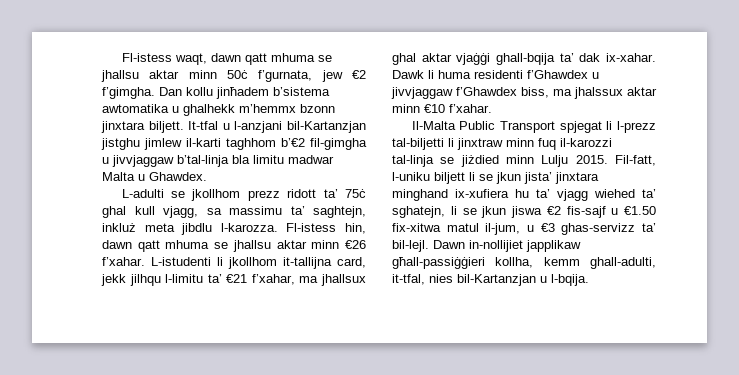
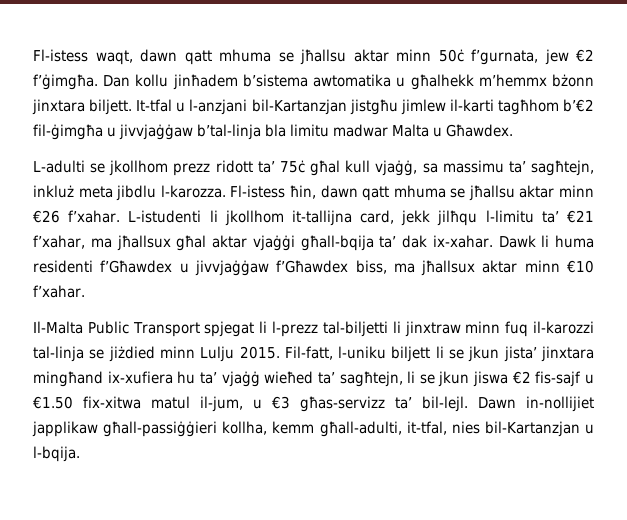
- Fl-istess waqt, dawn qatt mhuma se jhallsu aktar minn 50ċ f’gurnata, jew €2 f’gimgha.
+ Fl-istess waqt, dawn qatt mhuma se jħallsu aktar minn 50ċ f’gurnata, jew €2 f’ġimgħa.
- Dan kollu jinħadem b’sistema awtomatika u ghalhekk m’hemmx bzonn jinxtara biljett.
+ Dan kollu jinħadem b’sistema awtomatika u għalhekk m’hemmx bżonn jinxtara biljett.
- It-tfal u l-anzjani bil-Kartanzjan jistghu jimlew il-karti taghhom b’€2 fil-gimgha u jivvjaggaw b’tal-linja bla limitu madwar Malta u Ghawdex.
+ It-tfal u l-anzjani bil-Kartanzjan jistgħu jimlew il-karti tagħhom b’€2 fil-ġimgħa u jivvjaġġaw b’tal-linja bla limitu madwar Malta u Għawdex.
- L-adulti se jkollhom prezz ridott ta’ 75ċ ghal kull vjagg, sa massimu ta’ saghtejn, inkluż meta jibdlu l-karozza.
+ L-adulti se jkollhom prezz ridott ta’ 75ċ għal kull vjaġġ, sa massimu ta’ sagħtejn, inkluż meta jibdlu l-karozza.
- Fl-istess hin, dawn qatt mhuma se jhallsu aktar minn €26 f’xahar.
+ Fl-istess ħin, dawn qatt mhuma se jħallsu aktar minn €26 f’xahar.
- L-istudenti li jkollhom it-tallijna card, jekk jilhqu l-limitu ta’ €21 f’xahar, ma jhallsux ghal aktar vjaġġi ghall-bqija ta’ dak ix-xahar.
+ L-istudenti li jkollhom it-tallijna card, jekk jilħqu l-limitu ta’ €21 f’xahar, ma jħallsux għal aktar vjaġġi għall-bqija ta’ dak ix-xahar.
- Dawk li huma residenti f’Ghawdex u jivvjaggaw f’Ghawdex biss, ma jhalssux aktar minn €10 f’xahar.
+ Dawk li huma residenti f’Għawdex u jivvjaġġaw f’Għawdex biss, ma jħallsux aktar minn €10 f’xahar.
- Fil-fatt, l-uniku biljett li se jkun jista’ jinxtara minghand ix-xufiera hu ta’ vjagg wiehed ta’ sghatejn, li se jkun jiswa €2 fis-sajf u €1.50 fix-xitwa matul il-jum, u €3 ghas-servizz ta’ bil-lejl.
+ Fil-fatt, l-uniku biljett li se jkun jista’ jinxtara mingħand ix-xufiera hu ta’ vjaġġ wieħed ta’ sagħtejn, li se jkun jiswa €2 fis-sajf u €1.50 fix-xitwa matul il-jum, u €3 għas-servizz ta’ bil-lejl.
- Dawn in-nollijiet japplikaw għall-passiġġieri kollha, kemm ghall-adulti, it-tfal, nies bil-Kartanzjan u l-bqija.
+ Dawn in-nollijiet japplikaw għall-passiġġieri kollha, kemm għall-adulti, it-tfal, nies bil-Kartanzjan u l-bqija.

